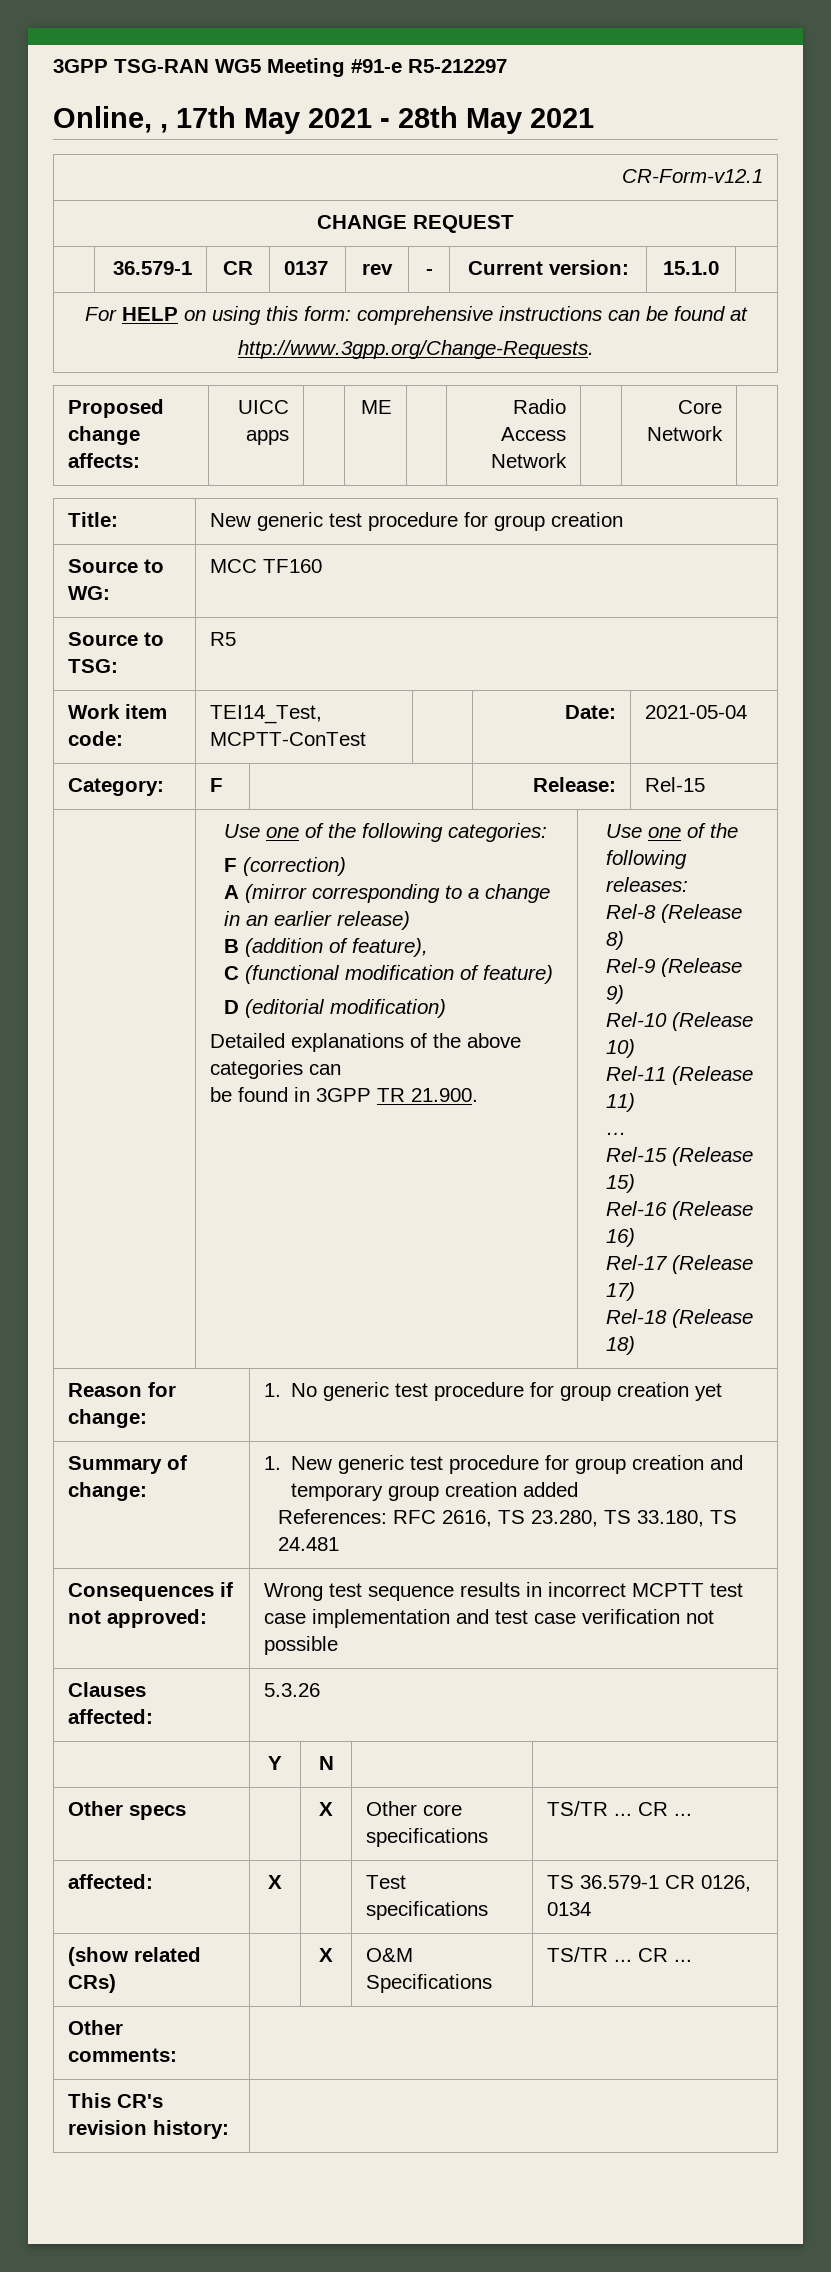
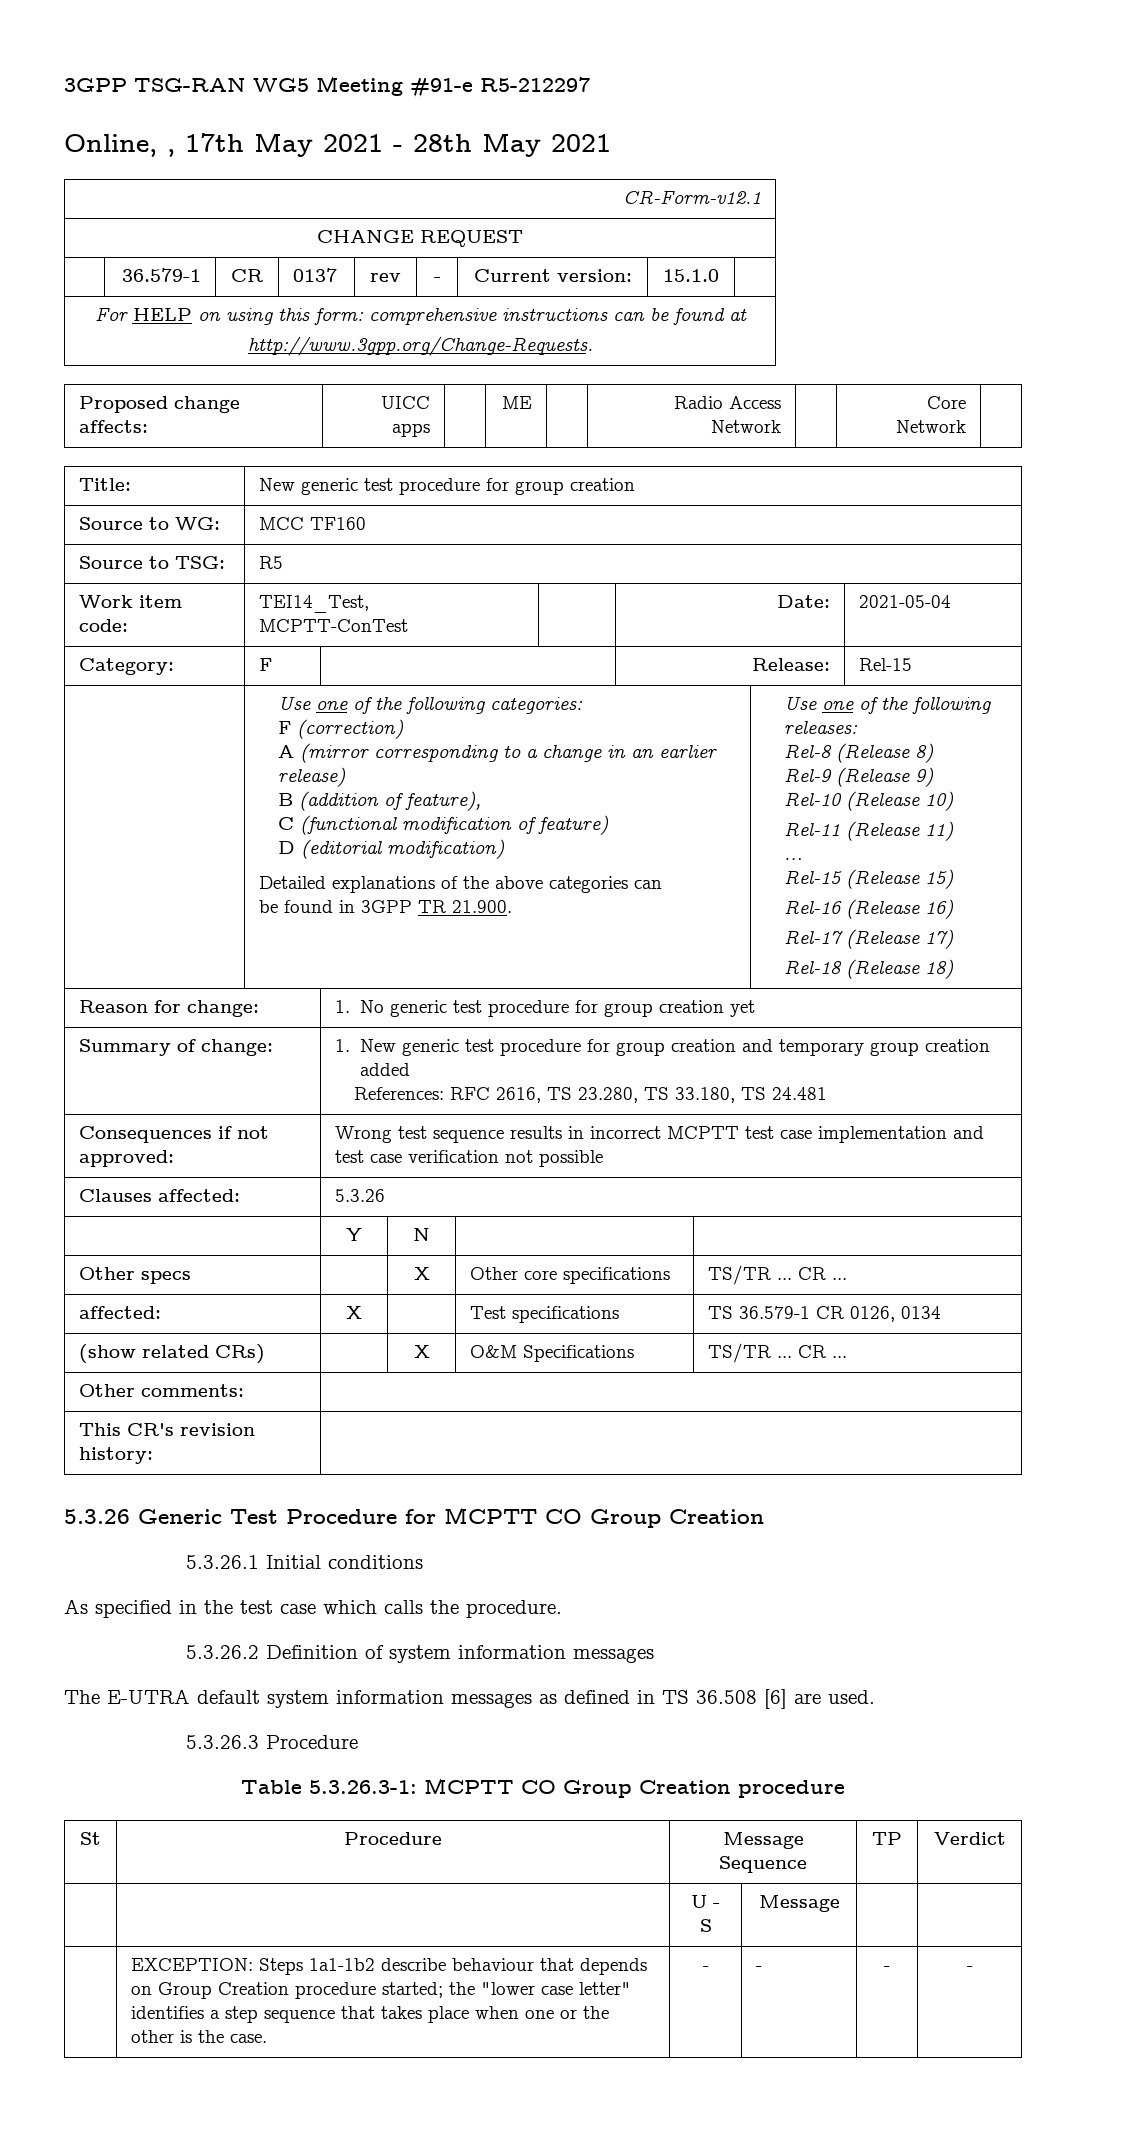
+ 5.3.26 Generic Test Procedure for MCPTT CO Group Creation
+ 5.3.26.1 Initial conditions
+ As specified in the test case which calls the procedure.
+ 5.3.26.2 Definition of system information messages
+ The E-UTRA default system information messages as defined in TS 36.508 [6] are used.
+ 5.3.26.3 Procedure
+ Table 5.3.26.3-1: MCPTT CO Group Creation procedure
+ St | Procedure | Message Sequence | TP | Verdict
+ | | U - S | Message | |
+ | EXCEPTION: Steps 1a1-1b2 describe behaviour that depends on Group Creation procedure started; the "lower case letter" identifies a step sequence that takes place when one or the other is the case. | - | - | - | -

